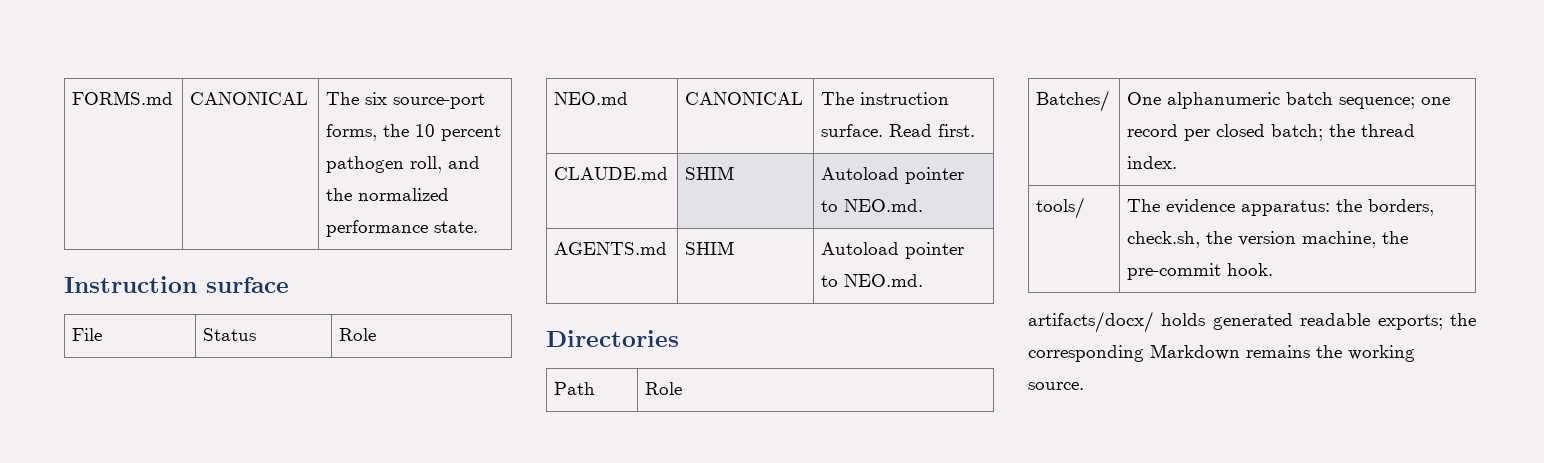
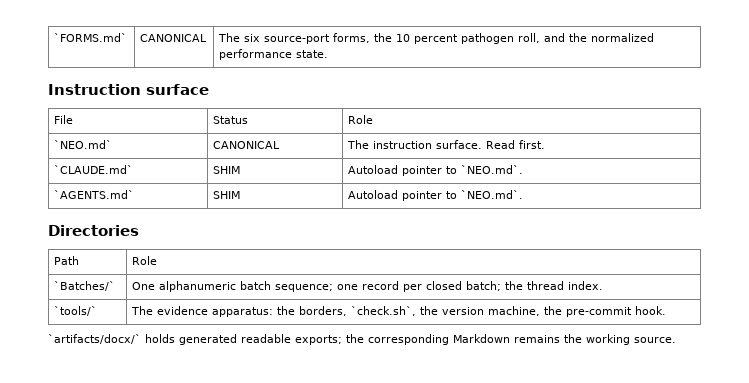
- FORMS.md | CANONICAL | The six source-port forms, the 10 percent pathogen roll, and the normalized performance state.
+ `FORMS.md` | CANONICAL | The six source-port forms, the 10 percent pathogen roll, and the normalized performance state.
- NEO.md | CANONICAL | The instruction surface. Read first.
+ `NEO.md` | CANONICAL | The instruction surface. Read first.
- CLAUDE.md | SHIM | Autoload pointer to NEO.md.
- AGENTS.md | SHIM | Autoload pointer to NEO.md.
+ `CLAUDE.md` | SHIM | Autoload pointer to `NEO.md`.
+ `AGENTS.md` | SHIM | Autoload pointer to `NEO.md`.
- Batches/ | One alphanumeric batch sequence; one record per closed batch; the thread index.
+ `Batches/` | One alphanumeric batch sequence; one record per closed batch; the thread index.
- tools/ | The evidence apparatus: the borders, check.sh, the version machine, the pre-commit hook.
+ `tools/` | The evidence apparatus: the borders, `check.sh`, the version machine, the pre-commit hook.
- artifacts/docx/ holds generated readable exports; the corresponding Markdown remains the working source.
+ `artifacts/docx/` holds generated readable exports; the corresponding Markdown remains the working source.

